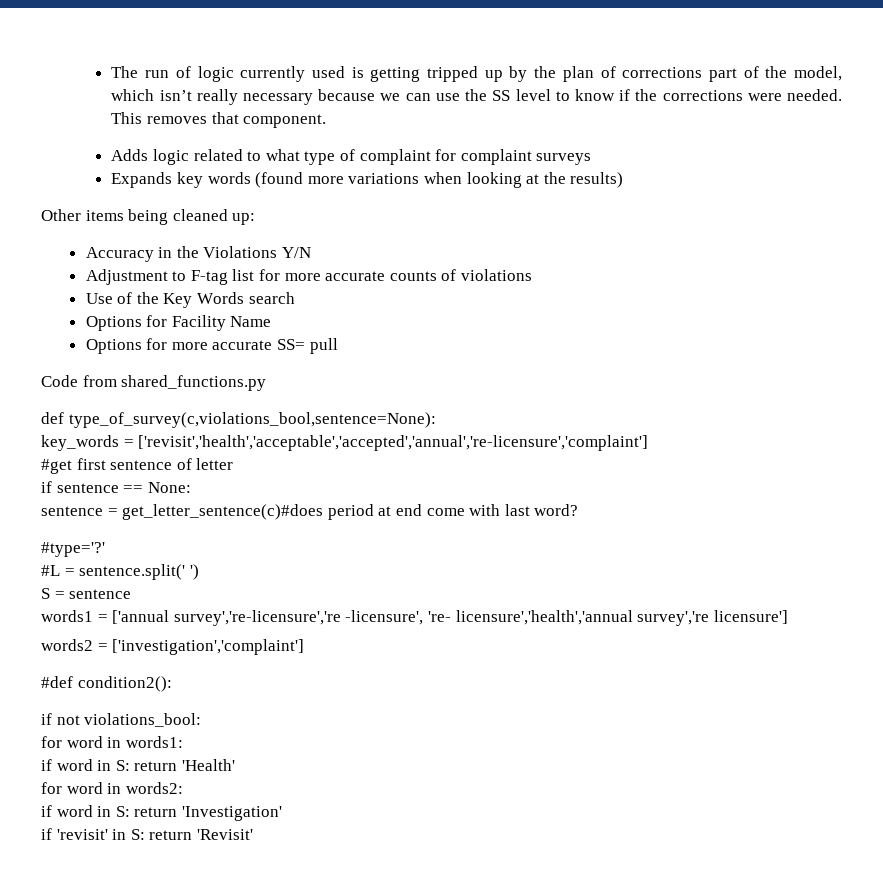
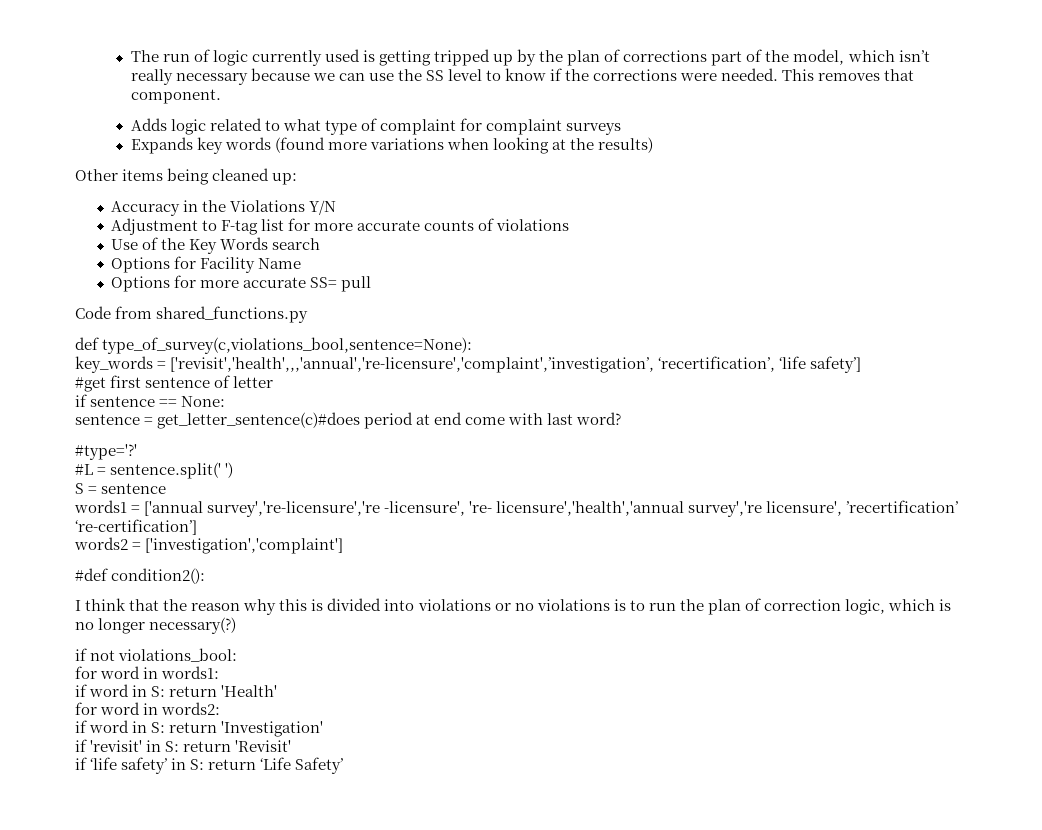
- key_words = ['revisit','health','acceptable','accepted','annual','re-licensure','complaint']
+ key_words = ['revisit','health',,,'annual','re-licensure','complaint',’investigation’, ‘recertification’, ‘life safety’]
- words1 = ['annual survey','re-licensure','re -licensure', 're- licensure','health','annual survey','re licensure']
+ words1 = ['annual survey','re-licensure','re -licensure', 're- licensure','health','annual survey','re licensure', ’recertification’ ‘re-certification’]
+ I think that the reason why this is divided into violations or no violations is to run the plan of correction logic, which is no longer necessary(?)
+ if ‘life safety’ in S: return ‘Life Safety’

